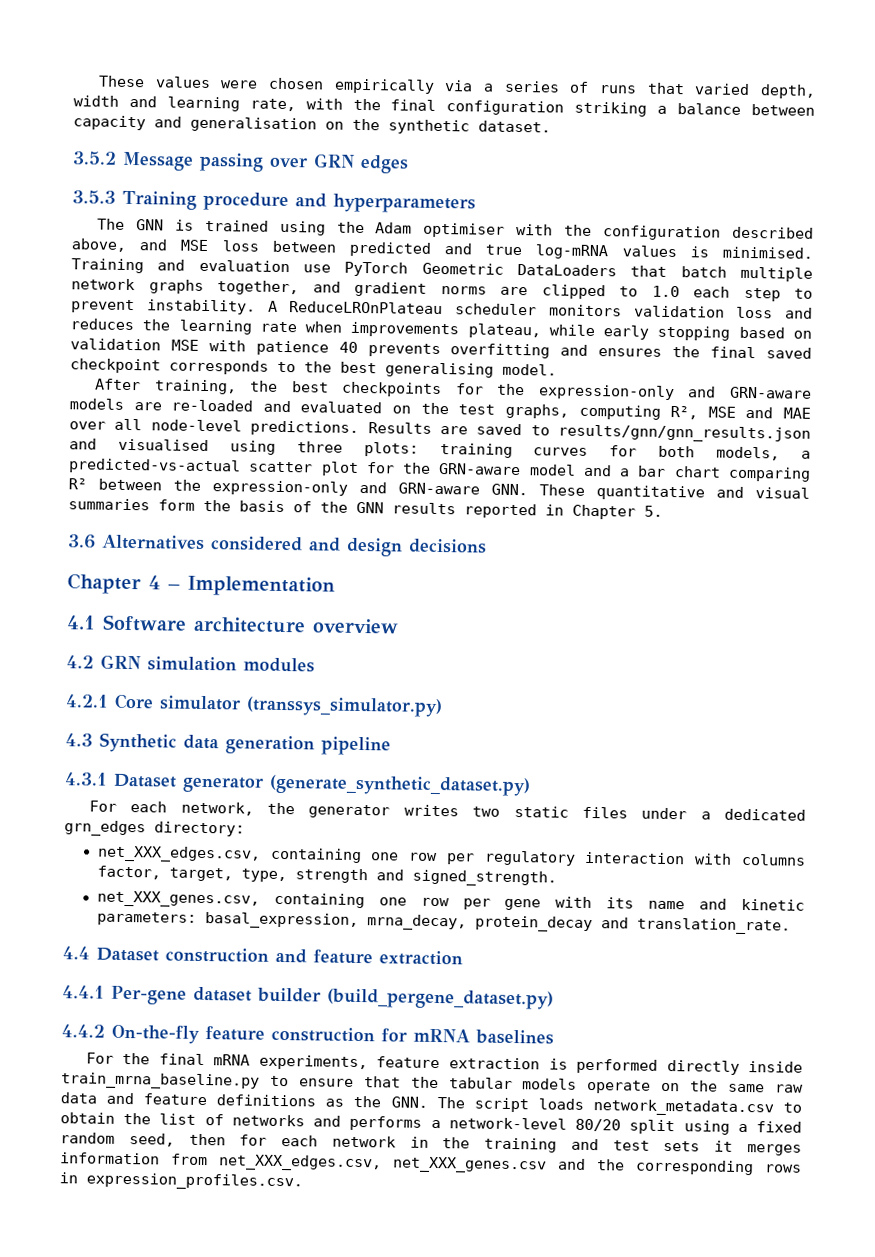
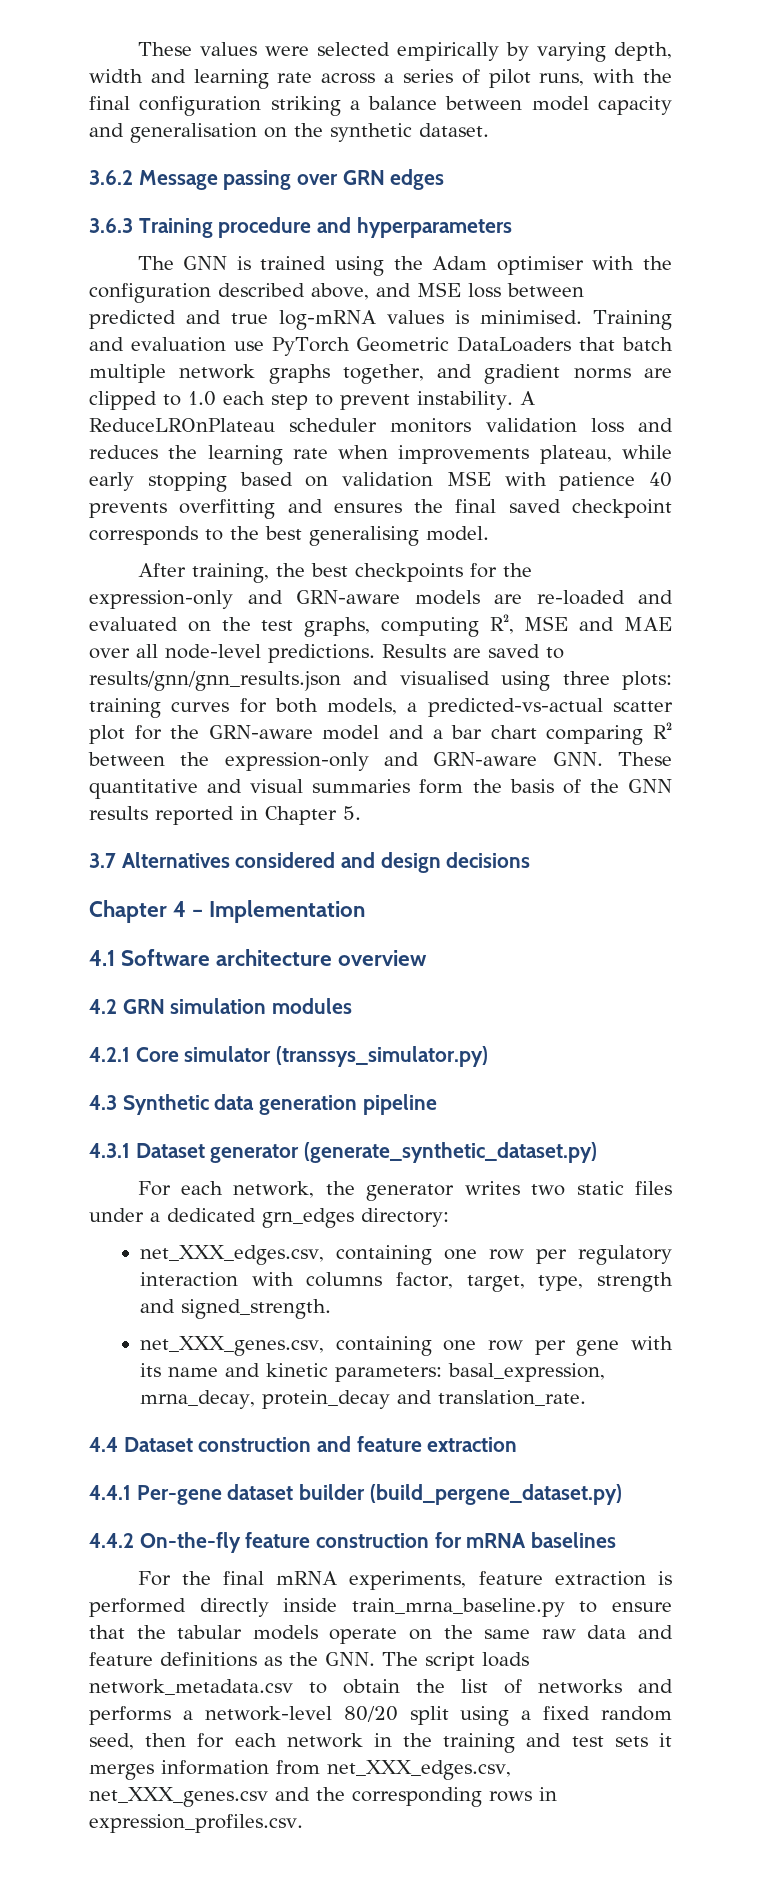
- These values were chosen empirically via a series of runs that varied depth, width and learning rate, with the final configuration striking a balance between capacity and generalisation on the synthetic dataset.
+ These values were selected empirically by varying depth, width and learning rate across a series of pilot runs, with the final configuration striking a balance between model capacity and generalisation on the synthetic dataset.
- 3.5.2 Message passing over GRN edges
+ 3.6.2 Message passing over GRN edges
- 3.5.3 Training procedure and hyperparameters
+ 3.6.3 Training procedure and hyperparameters
- 3.6 Alternatives considered and design decisions
+ 3.7 Alternatives considered and design decisions

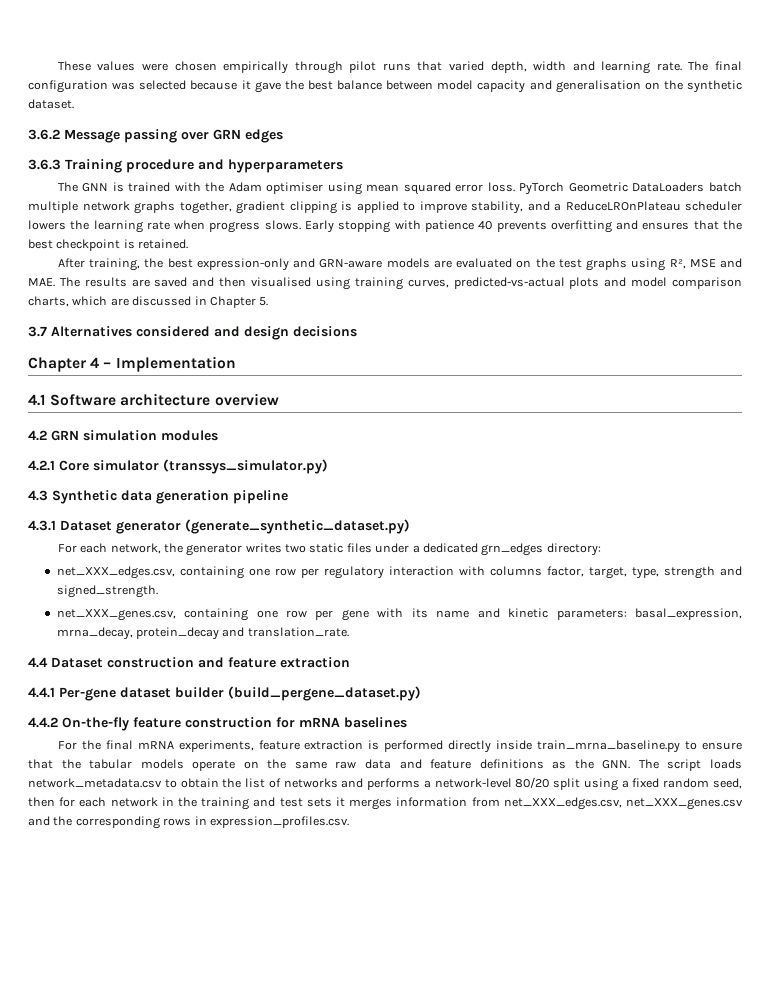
- These values were selected empirically by varying depth, width and learning rate across a series of pilot runs, with the final configuration striking a balance between model capacity and generalisation on the synthetic dataset.
+ These values were chosen empirically through pilot runs that varied depth, width and learning rate. The final configuration was selected because it gave the best balance between model capacity and generalisation on the synthetic dataset.
- The GNN is trained using the Adam optimiser with the configuration described above, and MSE loss between predicted and true log-mRNA values is minimised. Training and evaluation use PyTorch Geometric DataLoaders that batch multiple network graphs together, and gradient norms are clipped to 1.0 each step to prevent instability. A ReduceLROnPlateau scheduler monitors validation loss and reduces the learning rate when improvements plateau, while early stopping based on validation MSE with patience 40 prevents overfitting and ensures the final saved checkpoint corresponds to the best generalising model.
+ The GNN is trained with the Adam optimiser using mean squared error loss. PyTorch Geometric DataLoaders batch multiple network graphs together, gradient clipping is applied to improve stability, and a ReduceLROnPlateau scheduler lowers the learning rate when progress slows. Early stopping with patience 40 prevents overfitting and ensures that the best checkpoint is retained.
- After training, the best checkpoints for the expression-only and GRN-aware models are re-loaded and evaluated on the test graphs, computing R², MSE and MAE over all node-level predictions. Results are saved to results/gnn/gnn_results.json and visualised using three plots: training curves for both models, a predicted-vs-actual scatter plot for the GRN-aware model and a bar chart comparing R² between the expression-only and GRN-aware GNN. These quantitative and visual summaries form the basis of the GNN results reported in Chapter 5.
+ After training, the best expression-only and GRN-aware models are evaluated on the test graphs using R², MSE and MAE. The results are saved and then visualised using training curves, predicted-vs-actual plots and model comparison charts, which are discussed in Chapter 5.

